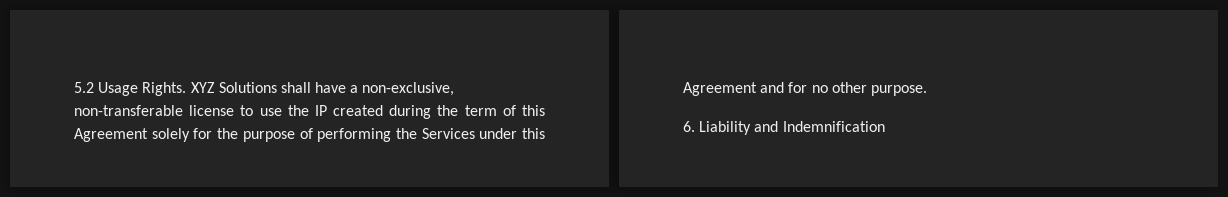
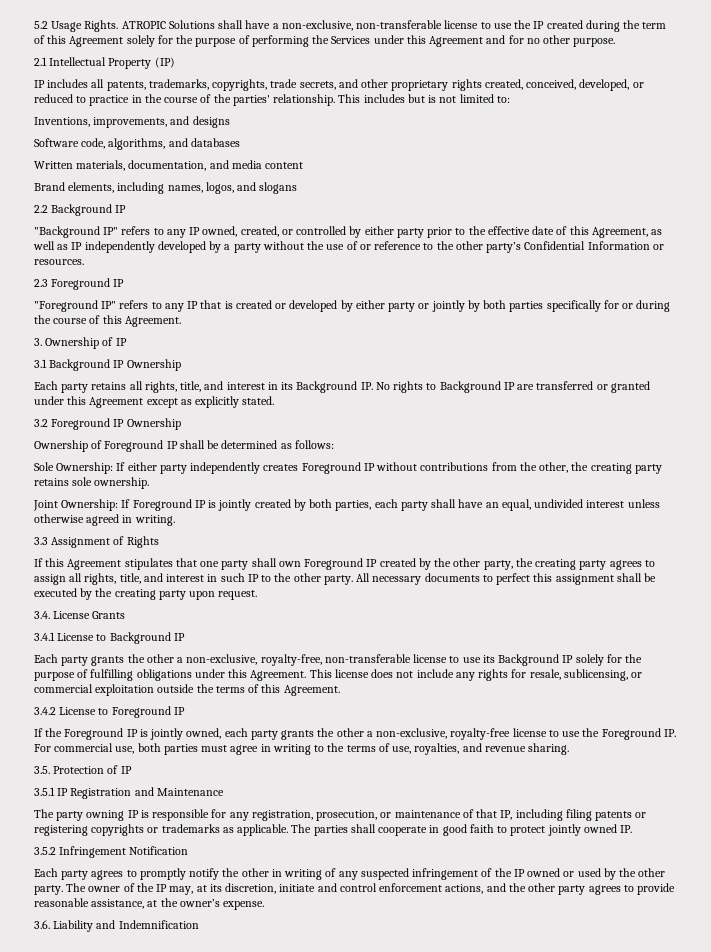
- XYZ Solutions shall have a non-exclusive, non-transferable license to use the IP created during the term of this Agreement solely for the purpose of performing the Services under this Agreement and for no other purpose.
+ ATROPIC Solutions shall have a non-exclusive, non-transferable license to use the IP created during the term of this Agreement solely for the purpose of performing the Services under this Agreement and for no other purpose.
- 6. Liability and Indemnification
+ 2.1 Intellectual Property (IP)
+ IP includes all patents, trademarks, copyrights, trade secrets, and other proprietary rights created, conceived, developed, or reduced to practice in the course of the parties' relationship. This includes but is not limited to:
+ Inventions, improvements, and designs
+ Software code, algorithms, and databases
+ Written materials, documentation, and media content
+ Brand elements, including names, logos, and slogans
+ 2.2 Background IP
+ "Background IP" refers to any IP owned, created, or controlled by either party prior to the effective date of this Agreement, as well as IP independently developed by a party without the use of or reference to the other party’s Confidential Information or resources.
+ 2.3 Foreground IP
+ "Foreground IP" refers to any IP that is created or developed by either party or jointly by both parties specifically for or during the course of this Agreement.
+ 3. Ownership of IP
+ 3.1 Background IP Ownership
+ Each party retains all rights, title, and interest in its Background IP. No rights to Background IP are transferred or granted under this Agreement except as explicitly stated.
+ 3.2 Foreground IP Ownership
+ Ownership of Foreground IP shall be determined as follows:
+ Sole Ownership: If either party independently creates Foreground IP without contributions from the other, the creating party retains sole ownership.
+ Joint Ownership: If Foreground IP is jointly created by both parties, each party shall have an equal, undivided interest unless otherwise agreed in writing.
+ 3.3 Assignment of Rights
+ If this Agreement stipulates that one party shall own Foreground IP created by the other party, the creating party agrees to assign all rights, title, and interest in such IP to the other party. All necessary documents to perfect this assignment shall be executed by the creating party upon request.
+ 3.4. License Grants
+ 3.4.1 License to Background IP
+ Each party grants the other a non-exclusive, royalty-free, non-transferable license to use its Background IP solely for the purpose of fulfilling obligations under this Agreement. This license does not include any rights for resale, sublicensing, or commercial exploitation outside the terms of this Agreement.
+ 3.4.2 License to Foreground IP
+ If the Foreground IP is jointly owned, each party grants the other a non-exclusive, royalty-free license to use the Foreground IP. For commercial use, both parties must agree in writing to the terms of use, royalties, and revenue sharing.
+ 3.5. Protection of IP
+ 3.5.1 IP Registration and Maintenance
+ The party owning IP is responsible for any registration, prosecution, or maintenance of that IP, including filing patents or registering copyrights or trademarks as applicable. The parties shall cooperate in good faith to protect jointly owned IP.
+ 3.5.2 Infringement Notification
+ Each party agrees to promptly notify the other in writing of any suspected infringement of the IP owned or used by the other party. The owner of the IP may, at its discretion, initiate and control enforcement actions, and the other party agrees to provide reasonable assistance, at the owner’s expense.
+ 3.6. Liability and Indemnification

